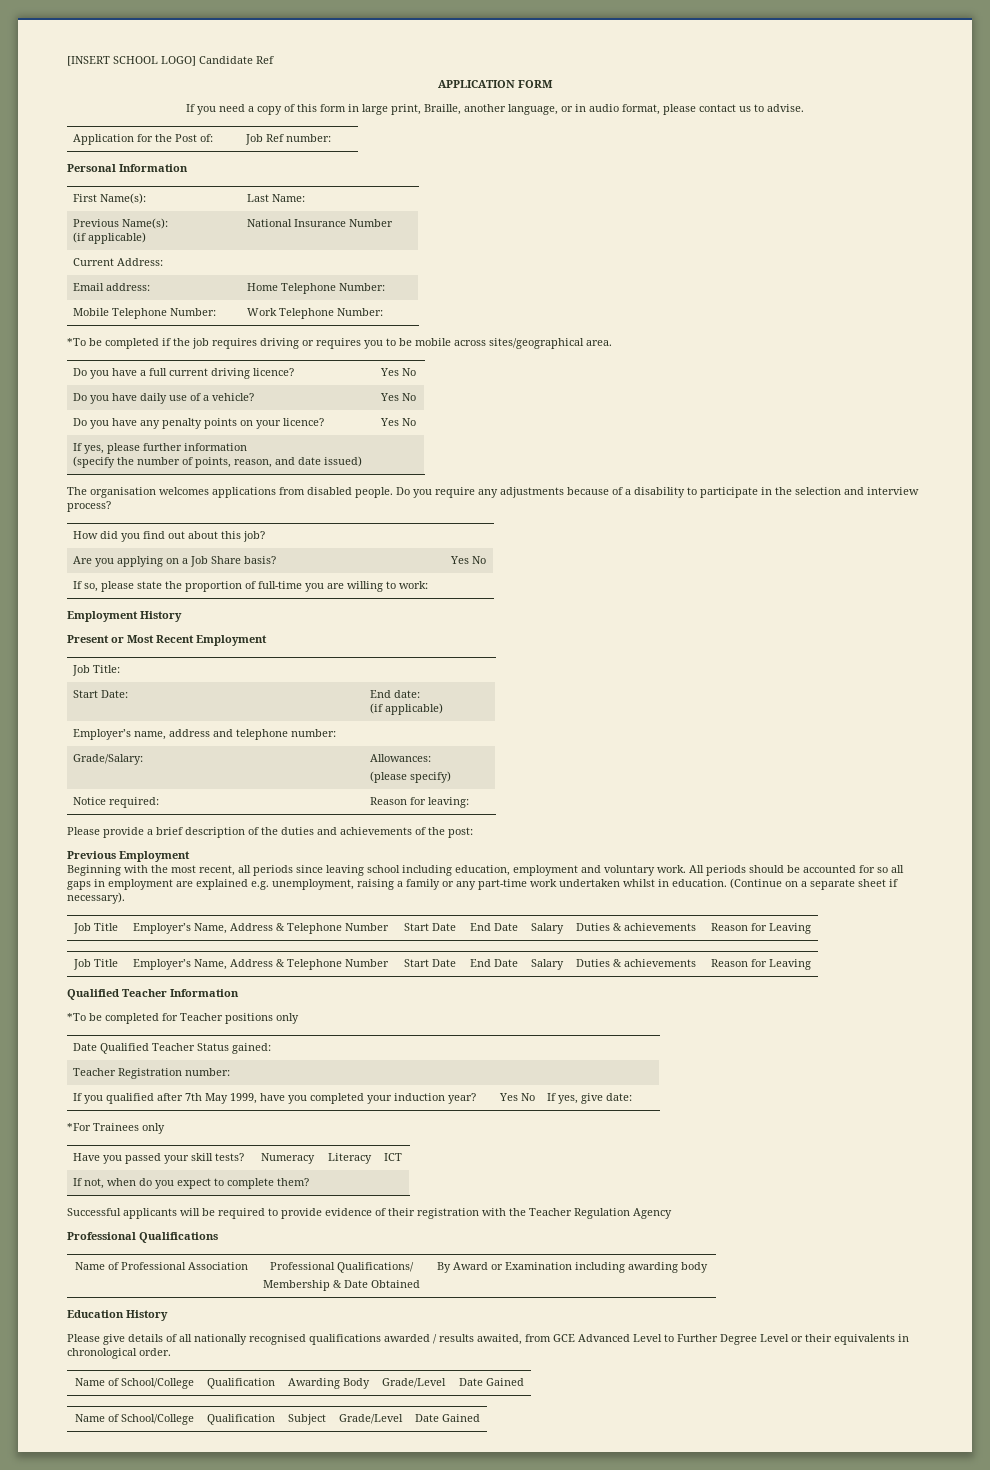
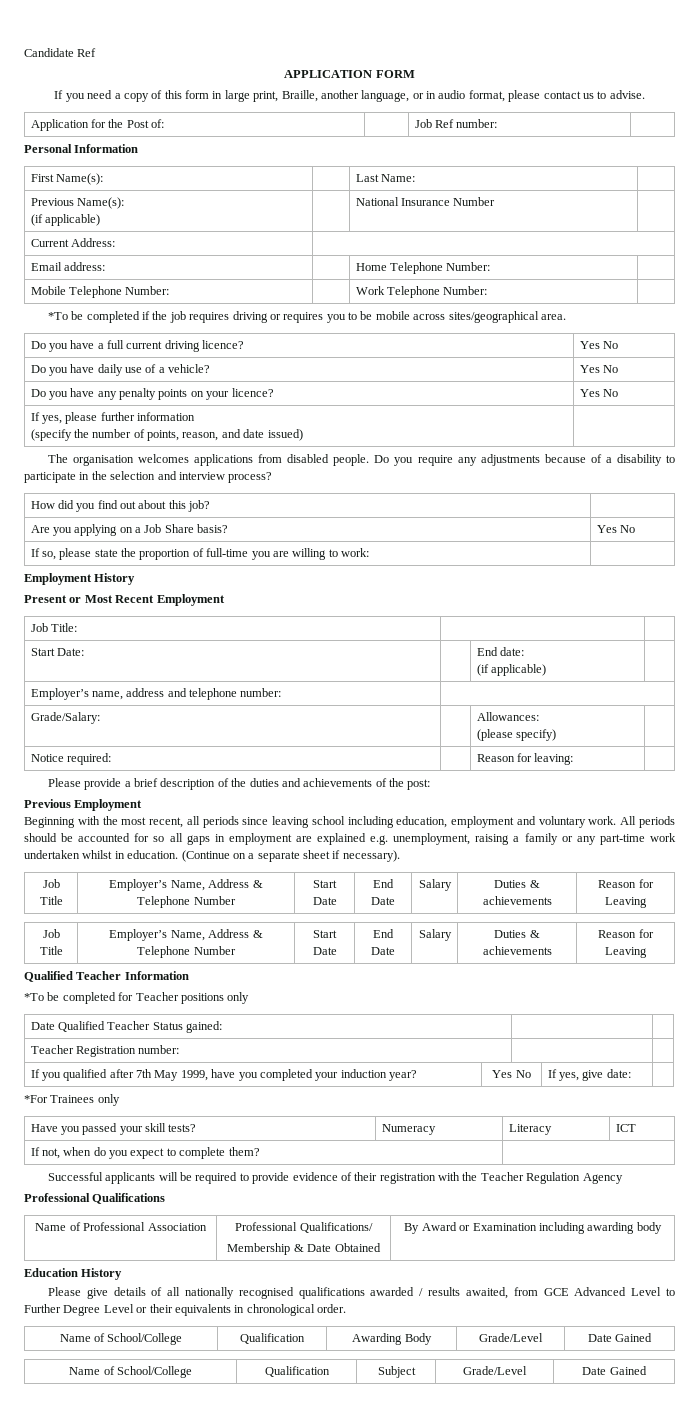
- [INSERT SCHOOL LOGO] Candidate Ref
+ Candidate Ref

